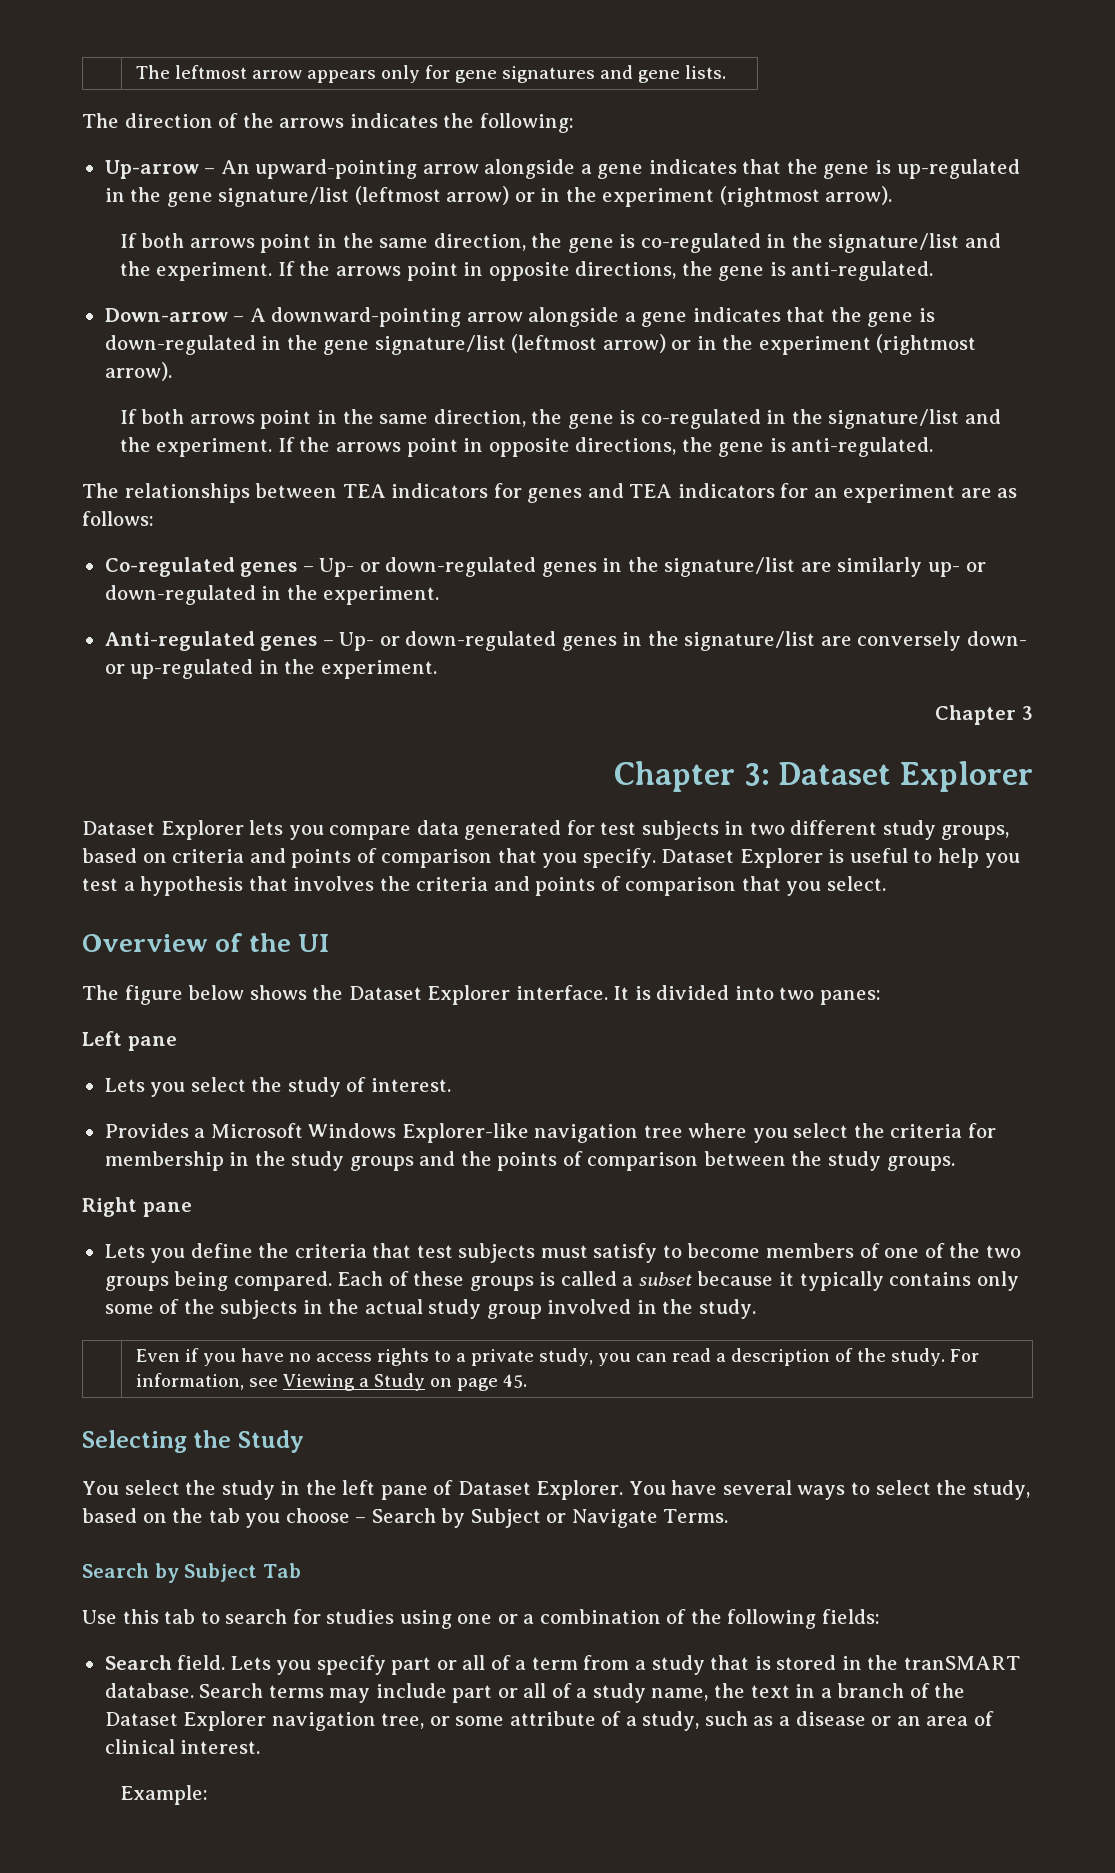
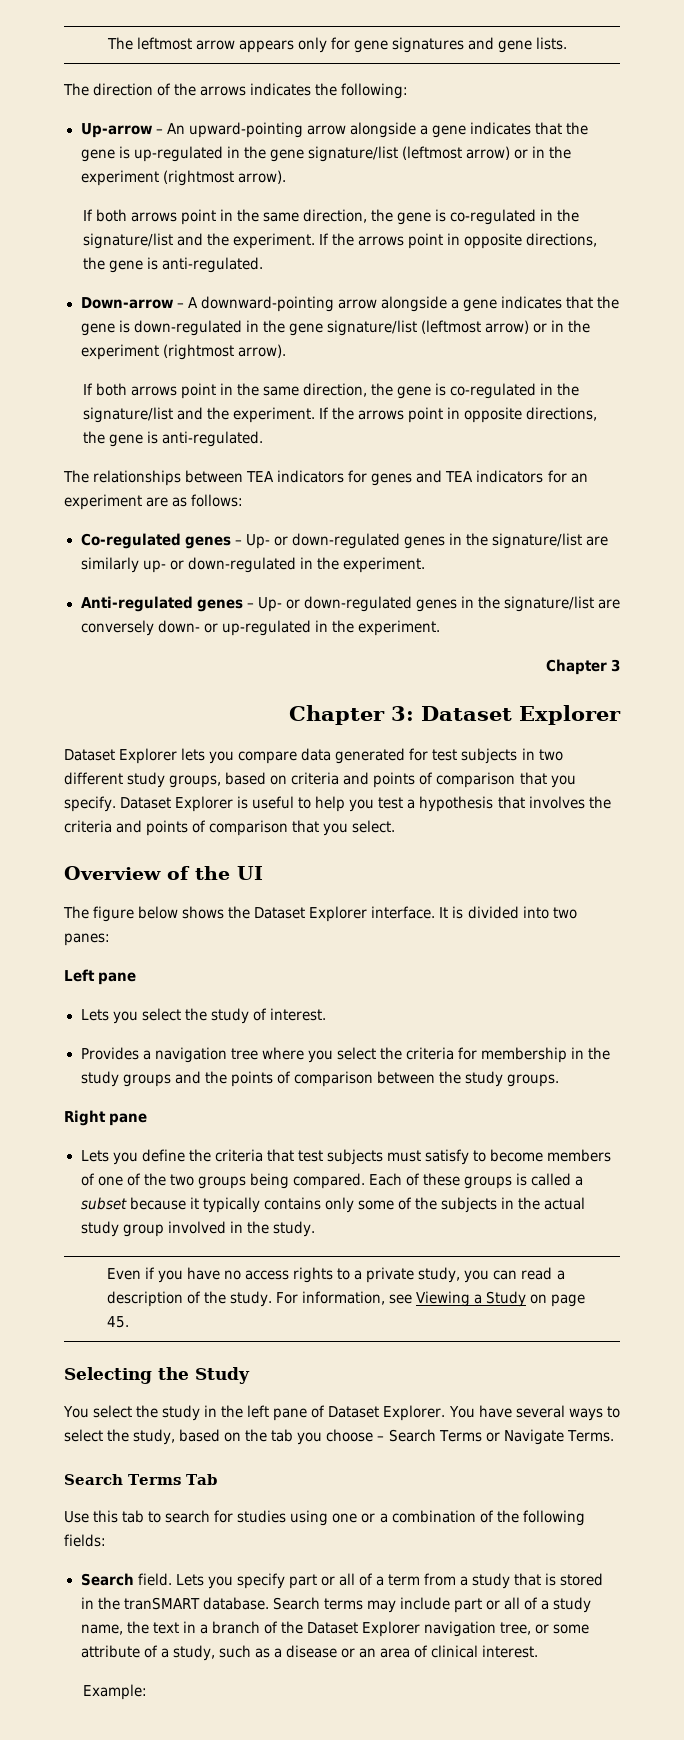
- Provides a Microsoft Windows Explorer-like navigation tree where you select the criteria for membership in the study groups and the points of comparison between the study groups.
+ Provides a navigation tree where you select the criteria for membership in the study groups and the points of comparison between the study groups.
- You have several ways to select the study, based on the tab you choose – Search by Subject or Navigate Terms.
+ You have several ways to select the study, based on the tab you choose – Search Terms or Navigate Terms.
- Search by Subject Tab
+ Search Terms Tab

